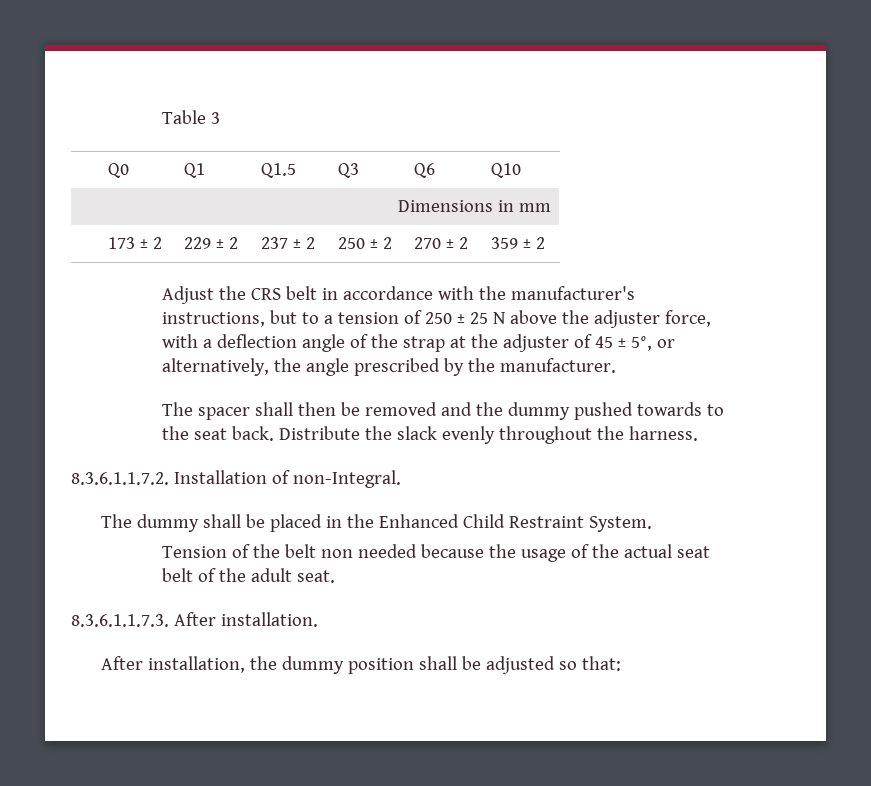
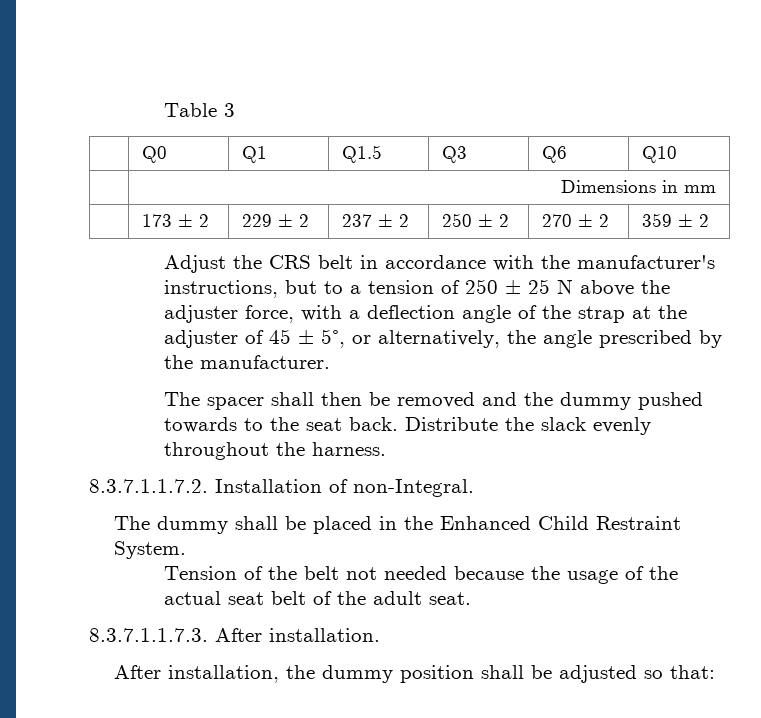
- 8.3.6.1.1.7.2. Installation of non-Integral.
+ 8.3.7.1.1.7.2. Installation of non-Integral.
- Tension of the belt non needed because the usage of the actual seat belt of the adult seat.
+ Tension of the belt not needed because the usage of the actual seat belt of the adult seat.
- 8.3.6.1.1.7.3. After installation.
+ 8.3.7.1.1.7.3. After installation.

